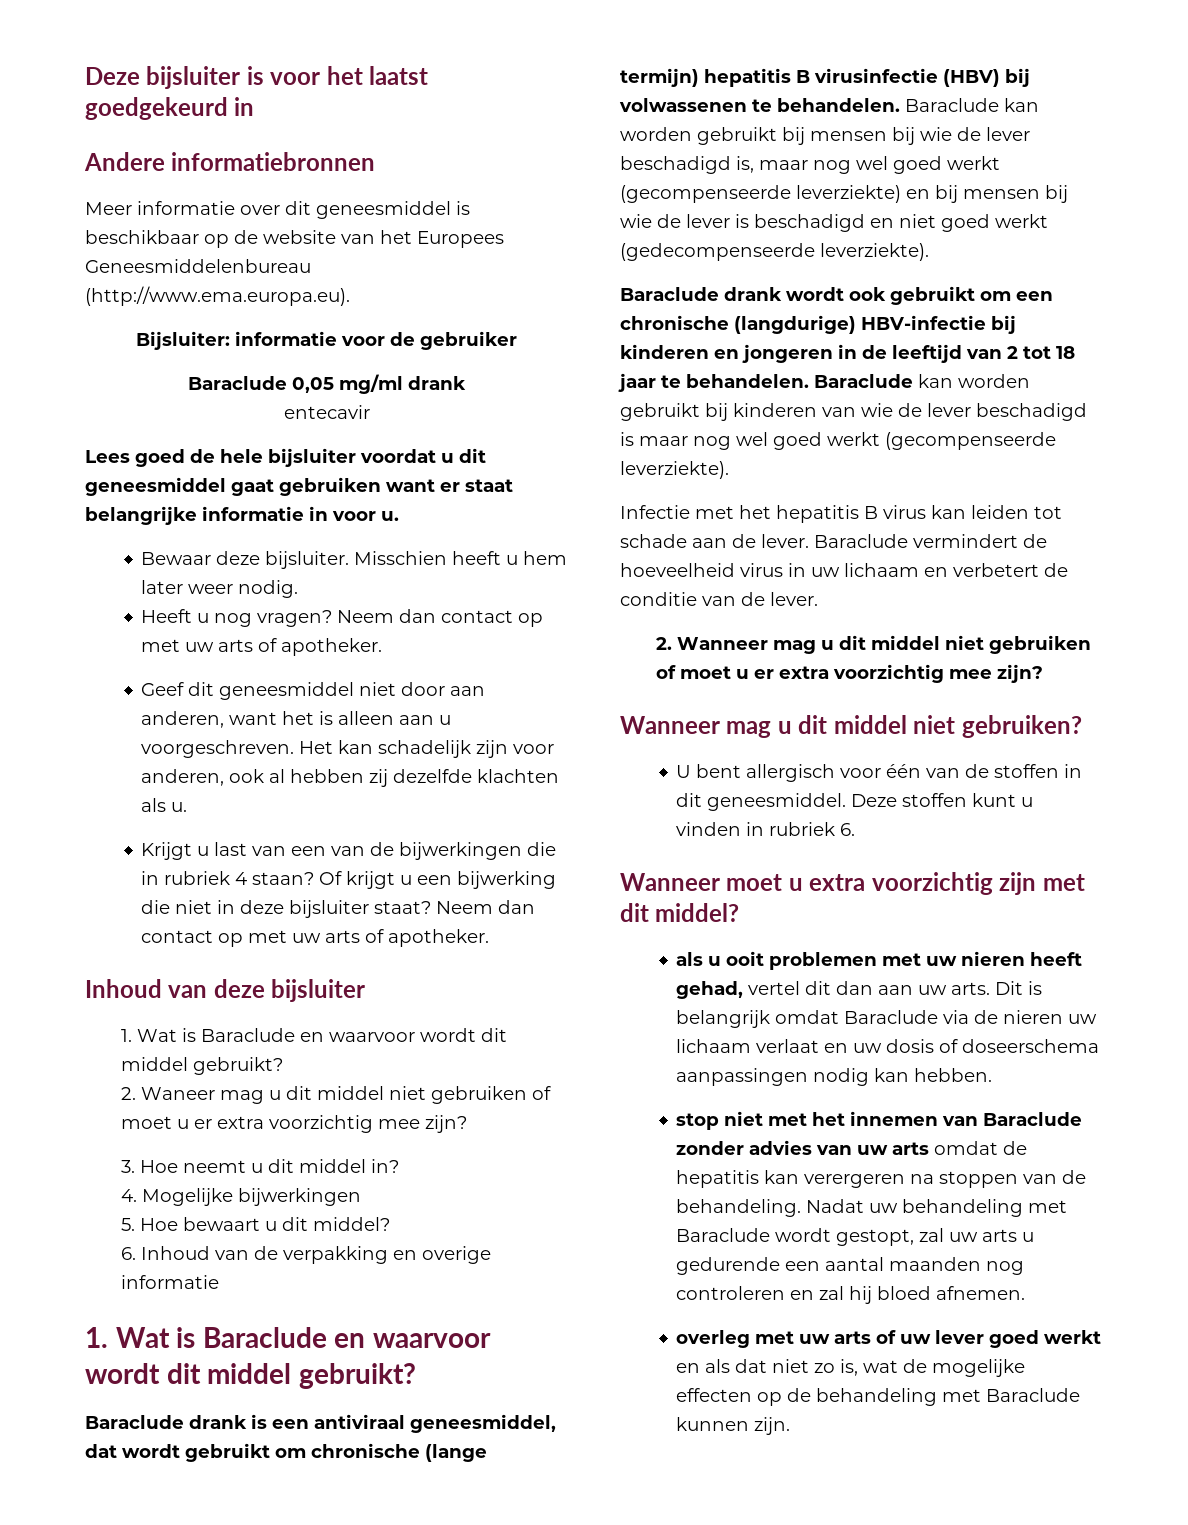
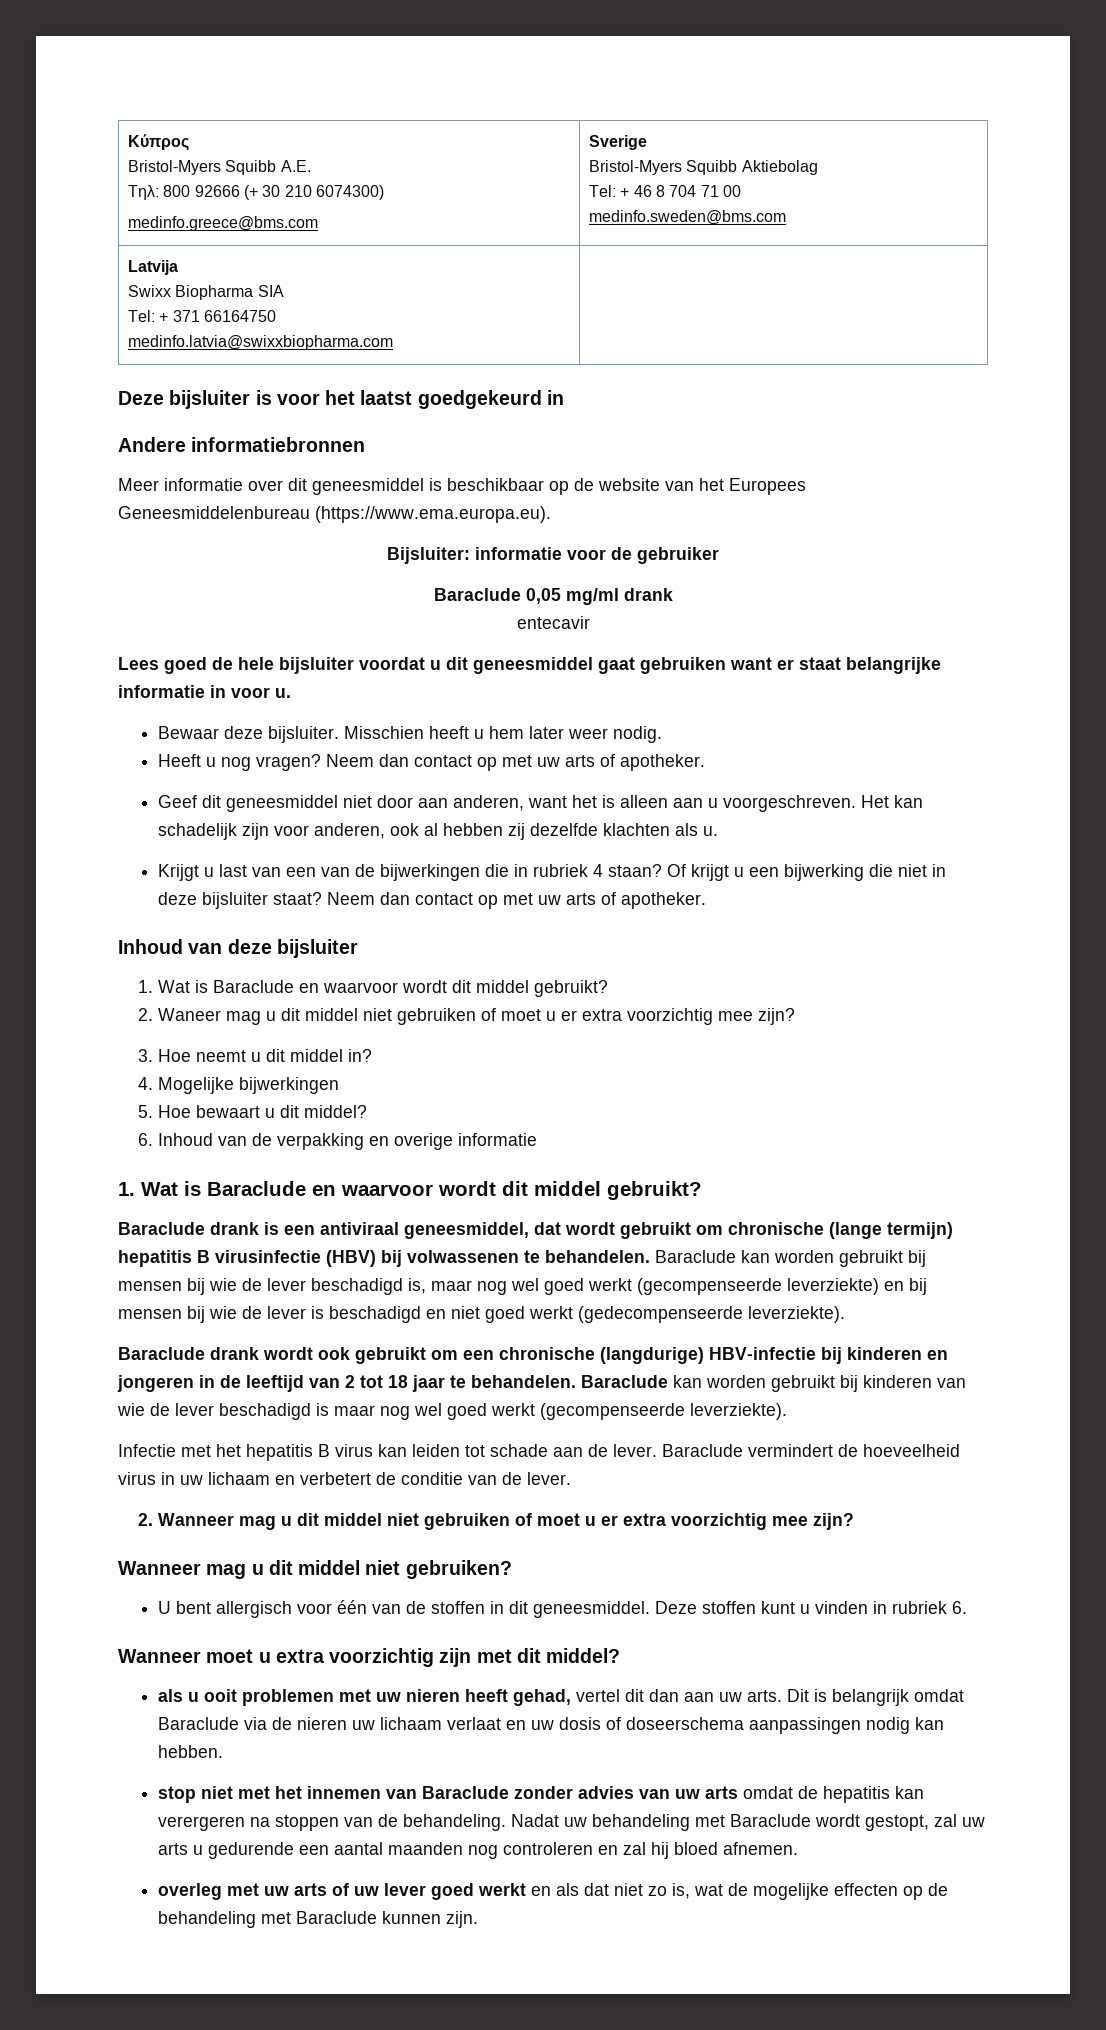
+ Κύπρος
+ Bristol-Myers Squibb A.E.
+ Τηλ: 800 92666 (+ 30 210 6074300)
+ medinfo.greece@bms.com | Sverige
+ Bristol-Myers Squibb Aktiebolag
+ Tel: + 46 8 704 71 00
+ medinfo.sweden@bms.com
+ Latvija
+ Swixx Biopharma SIA
+ Tel: + 371 66164750
+ medinfo.latvia@swixxbiopharma.com |
- Meer informatie over dit geneesmiddel is beschikbaar op de website van het Europees Geneesmiddelenbureau (http://www.ema.europa.eu).
+ Meer informatie over dit geneesmiddel is beschikbaar op de website van het Europees Geneesmiddelenbureau (https://www.ema.europa.eu).

